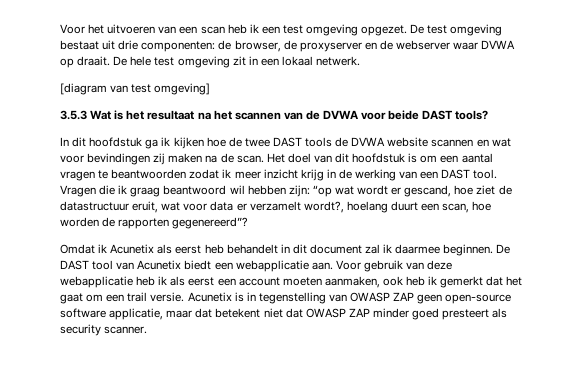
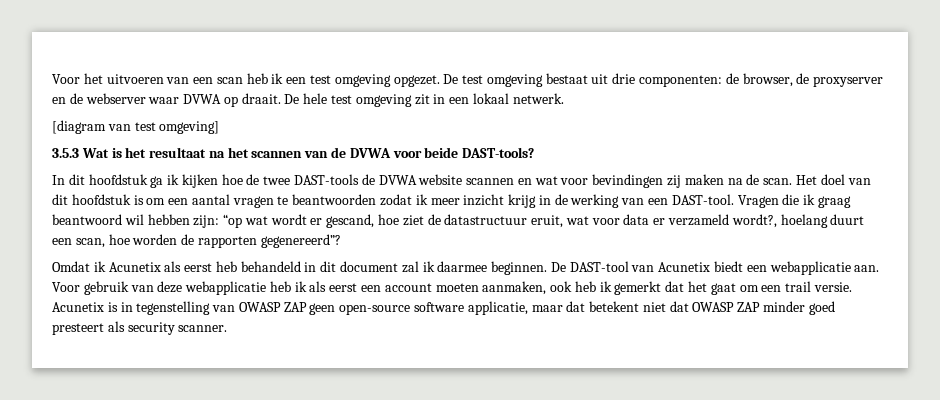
- 3.5.3 Wat is het resultaat na het scannen van de DVWA voor beide DAST tools?
+ 3.5.3 Wat is het resultaat na het scannen van de DVWA voor beide DAST-tools?
- In dit hoofdstuk ga ik kijken hoe de twee DAST tools de DVWA website scannen en wat voor bevindingen zij maken na de scan.
+ In dit hoofdstuk ga ik kijken hoe de twee DAST-tools de DVWA website scannen en wat voor bevindingen zij maken na de scan.
- Het doel van dit hoofdstuk is om een aantal vragen te beantwoorden zodat ik meer inzicht krijg in de werking van een DAST tool.
+ Het doel van dit hoofdstuk is om een aantal vragen te beantwoorden zodat ik meer inzicht krijg in de werking van een DAST-tool.
- Vragen die ik graag beantwoord wil hebben zijn: “op wat wordt er gescand, hoe ziet de datastructuur eruit, wat voor data er verzamelt wordt?, hoelang duurt een scan, hoe worden de rapporten gegenereerd”?
+ Vragen die ik graag beantwoord wil hebben zijn: “op wat wordt er gescand, hoe ziet de datastructuur eruit, wat voor data er verzameld wordt?, hoelang duurt een scan, hoe worden de rapporten gegenereerd”?
- Omdat ik Acunetix als eerst heb behandelt in dit document zal ik daarmee beginnen.
+ Omdat ik Acunetix als eerst heb behandeld in dit document zal ik daarmee beginnen.
- De DAST tool van Acunetix biedt een webapplicatie aan.
+ De DAST-tool van Acunetix biedt een webapplicatie aan.

